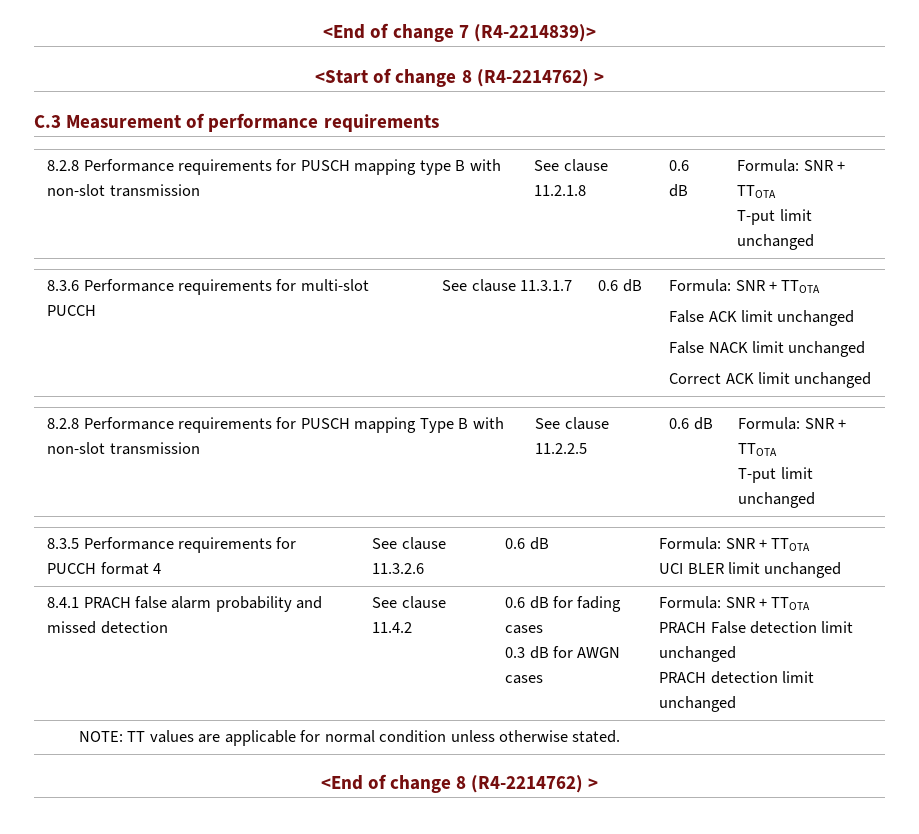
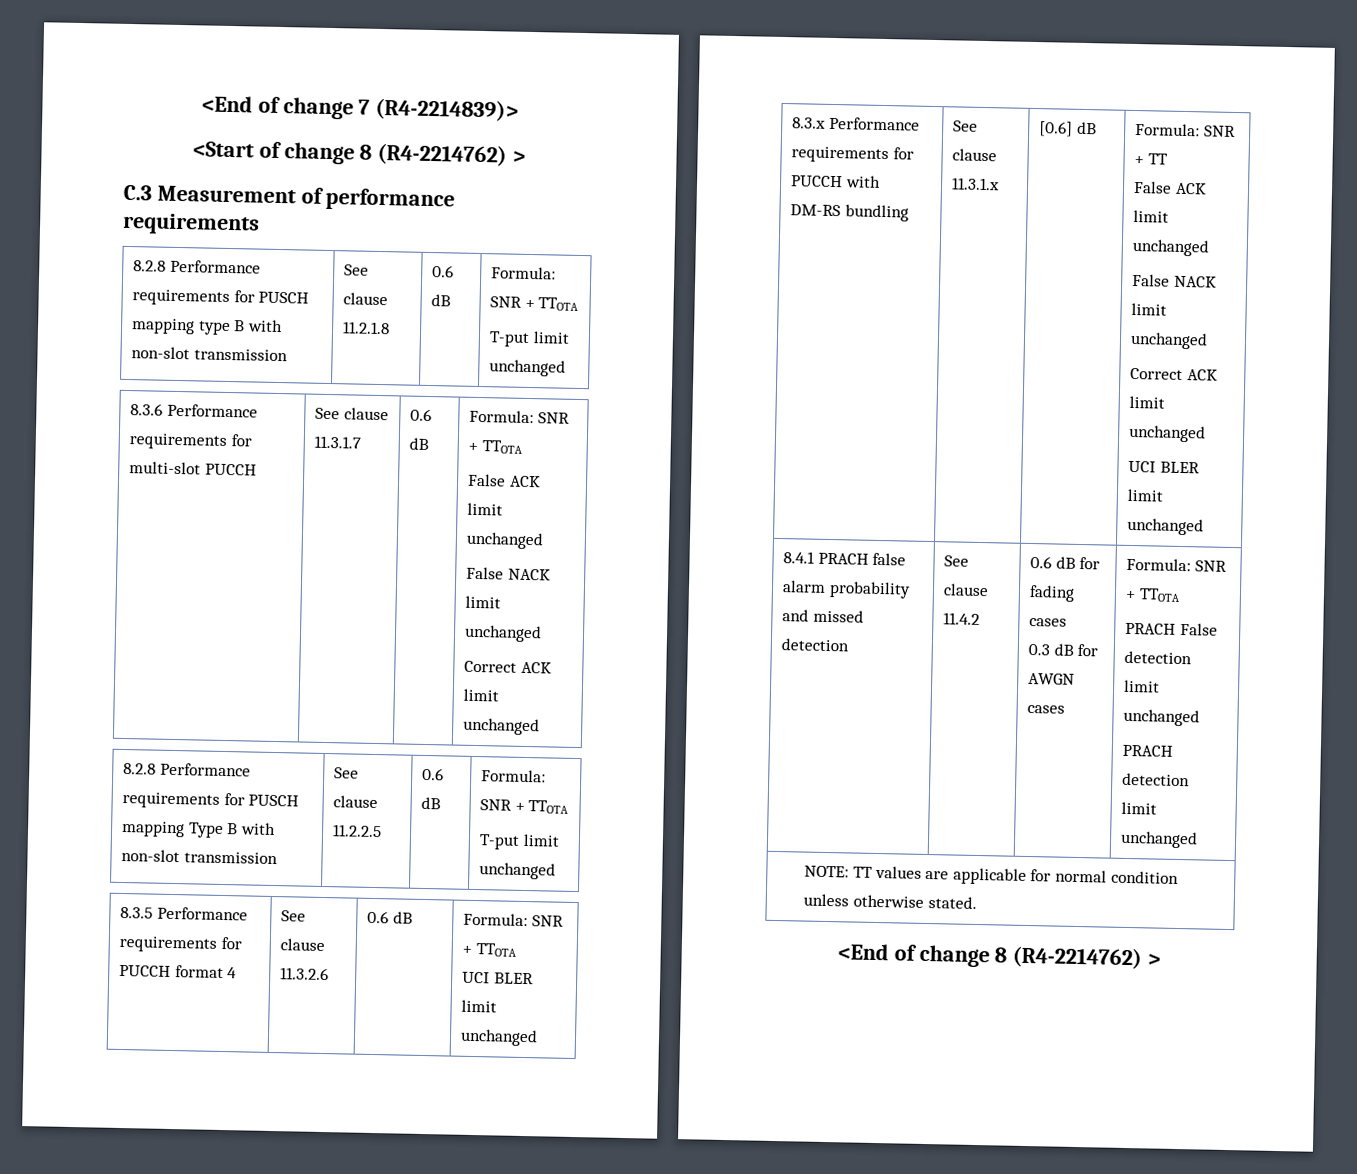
+ 8.3.x Performance requirements for PUCCH with DM-RS bundling | See clause 11.3.1.x | [0.6] dB | Formula: SNR + TT
+ False ACK limit unchanged
+ False NACK limit unchanged
+ Correct ACK limit unchanged
+ UCI BLER limit unchanged

